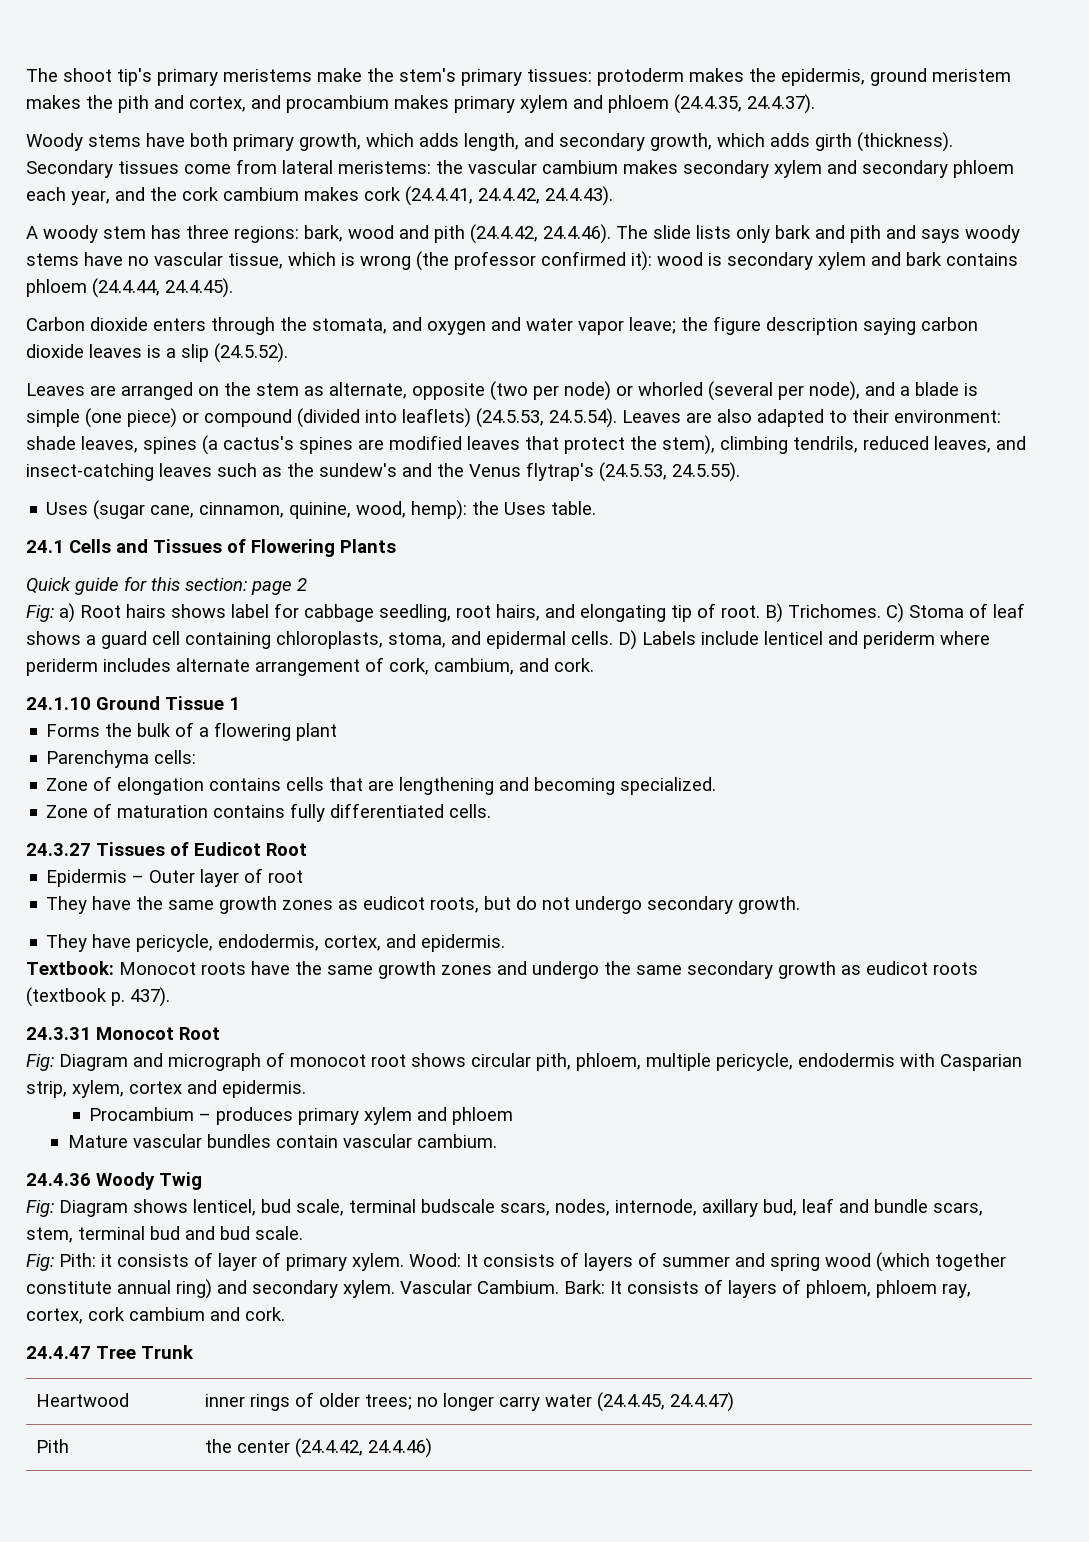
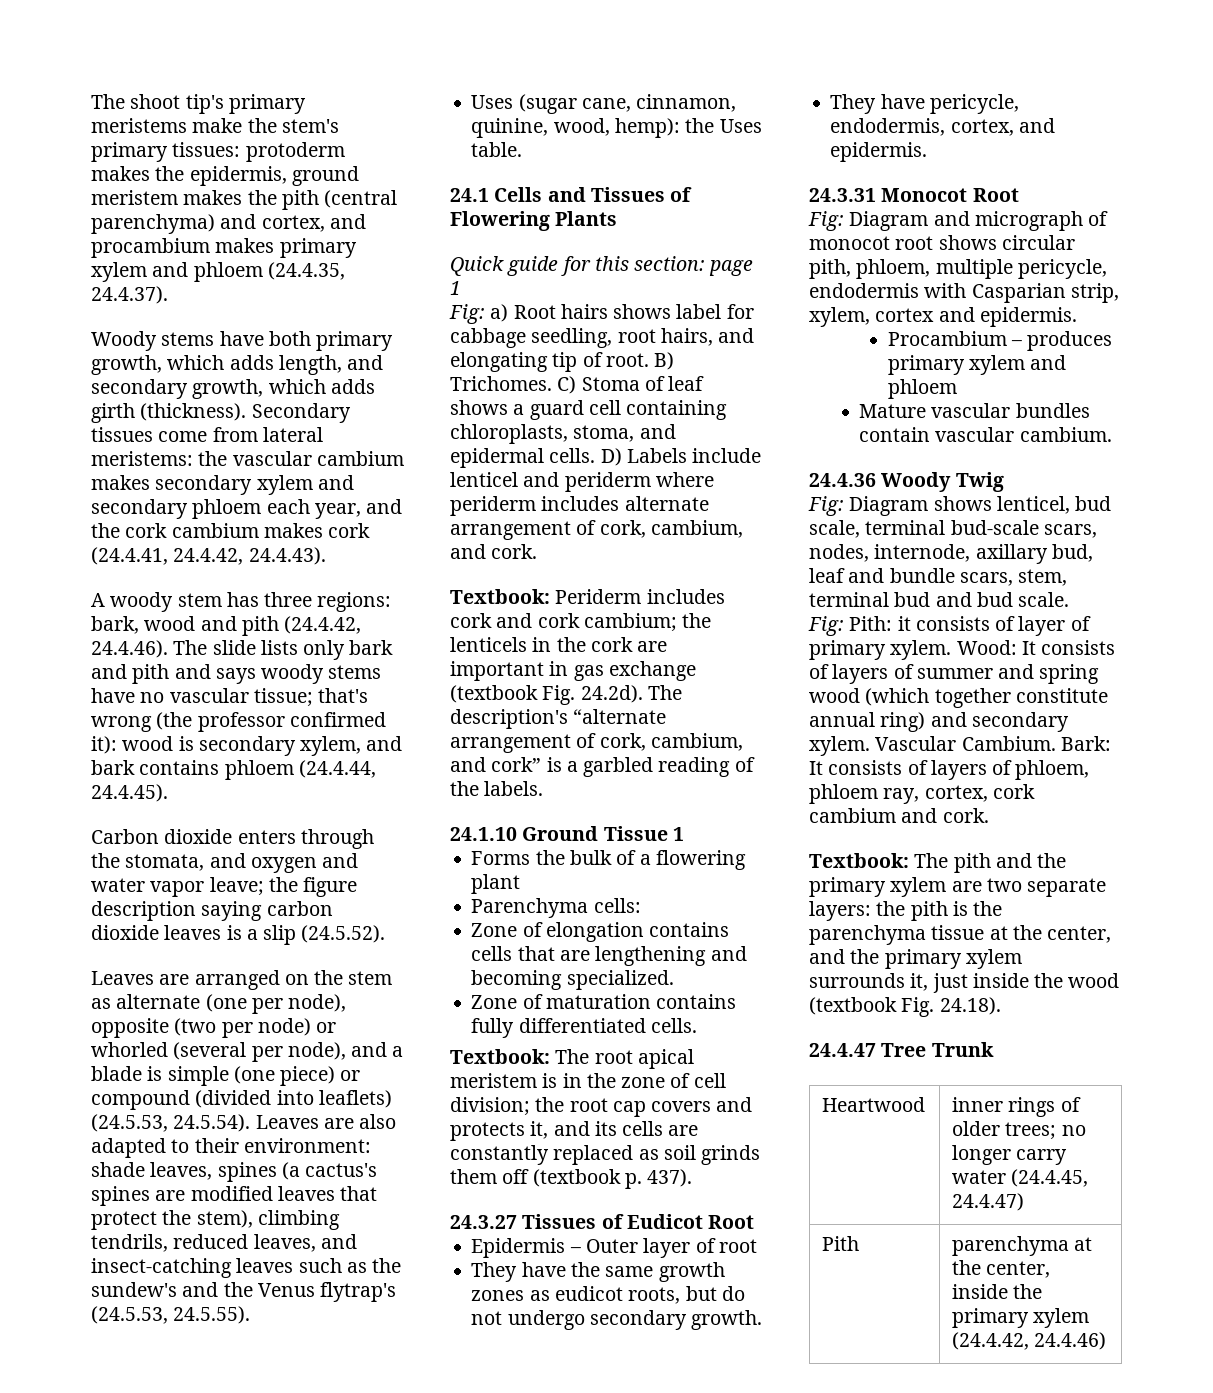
- The shoot tip's primary meristems make the stem's primary tissues: protoderm makes the epidermis, ground meristem makes the pith and cortex, and procambium makes primary xylem and phloem (24.4.35, 24.4.37).
+ The shoot tip's primary meristems make the stem's primary tissues: protoderm makes the epidermis, ground meristem makes the pith (central parenchyma) and cortex, and procambium makes primary xylem and phloem (24.4.35, 24.4.37).
- A woody stem has three regions: bark, wood and pith (24.4.42, 24.4.46). The slide lists only bark and pith and says woody stems have no vascular tissue, which is wrong (the professor confirmed it): wood is secondary xylem and bark contains phloem (24.4.44, 24.4.45).
+ A woody stem has three regions: bark, wood and pith (24.4.42, 24.4.46). The slide lists only bark and pith and says woody stems have no vascular tissue; that's wrong (the professor confirmed it): wood is secondary xylem, and bark contains phloem (24.4.44, 24.4.45).
- Leaves are arranged on the stem as alternate, opposite (two per node) or whorled (several per node), and a blade is simple (one piece) or compound (divided into leaflets) (24.5.53, 24.5.54). Leaves are also adapted to their environment:
+ Leaves are arranged on the stem as alternate (one per node), opposite (two per node) or whorled (several per node), and a blade is simple (one piece) or compound (divided into leaflets) (24.5.53, 24.5.54). Leaves are also adapted to their environment:
- Quick guide for this section: page 2
+ Quick guide for this section: page 1
+ Textbook: Periderm includes cork and cork cambium; the lenticels in the cork are important in gas exchange (textbook Fig. 24.2d). The description's “alternate arrangement of cork, cambium, and cork” is a garbled reading of the labels.
+ Textbook: The root apical meristem is in the zone of cell division; the root cap covers and protects it, and its cells are constantly replaced as soil grinds them off (textbook p. 437).
- Textbook: Monocot roots have the same growth zones and undergo the same secondary growth as eudicot roots (textbook p. 437).
- Fig: Diagram shows lenticel, bud scale, terminal budscale scars, nodes, internode, axillary bud, leaf and bundle scars, stem, terminal bud and bud scale.
+ Fig: Diagram shows lenticel, bud scale, terminal bud-scale scars, nodes, internode, axillary bud, leaf and bundle scars, stem, terminal bud and bud scale.
+ Textbook: The pith and the primary xylem are two separate layers: the pith is the parenchyma tissue at the center, and the primary xylem surrounds it, just inside the wood (textbook Fig. 24.18).
- Pith | the center (24.4.42, 24.4.46)
+ Pith | parenchyma at the center, inside the primary xylem (24.4.42, 24.4.46)

